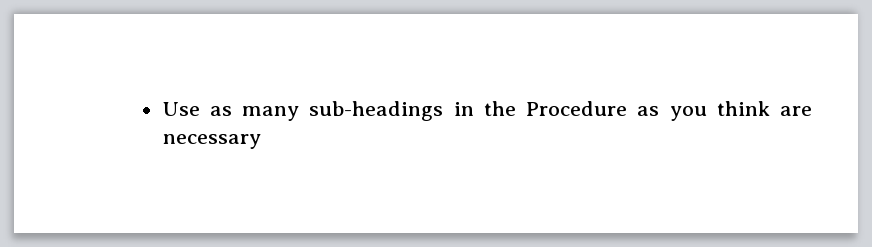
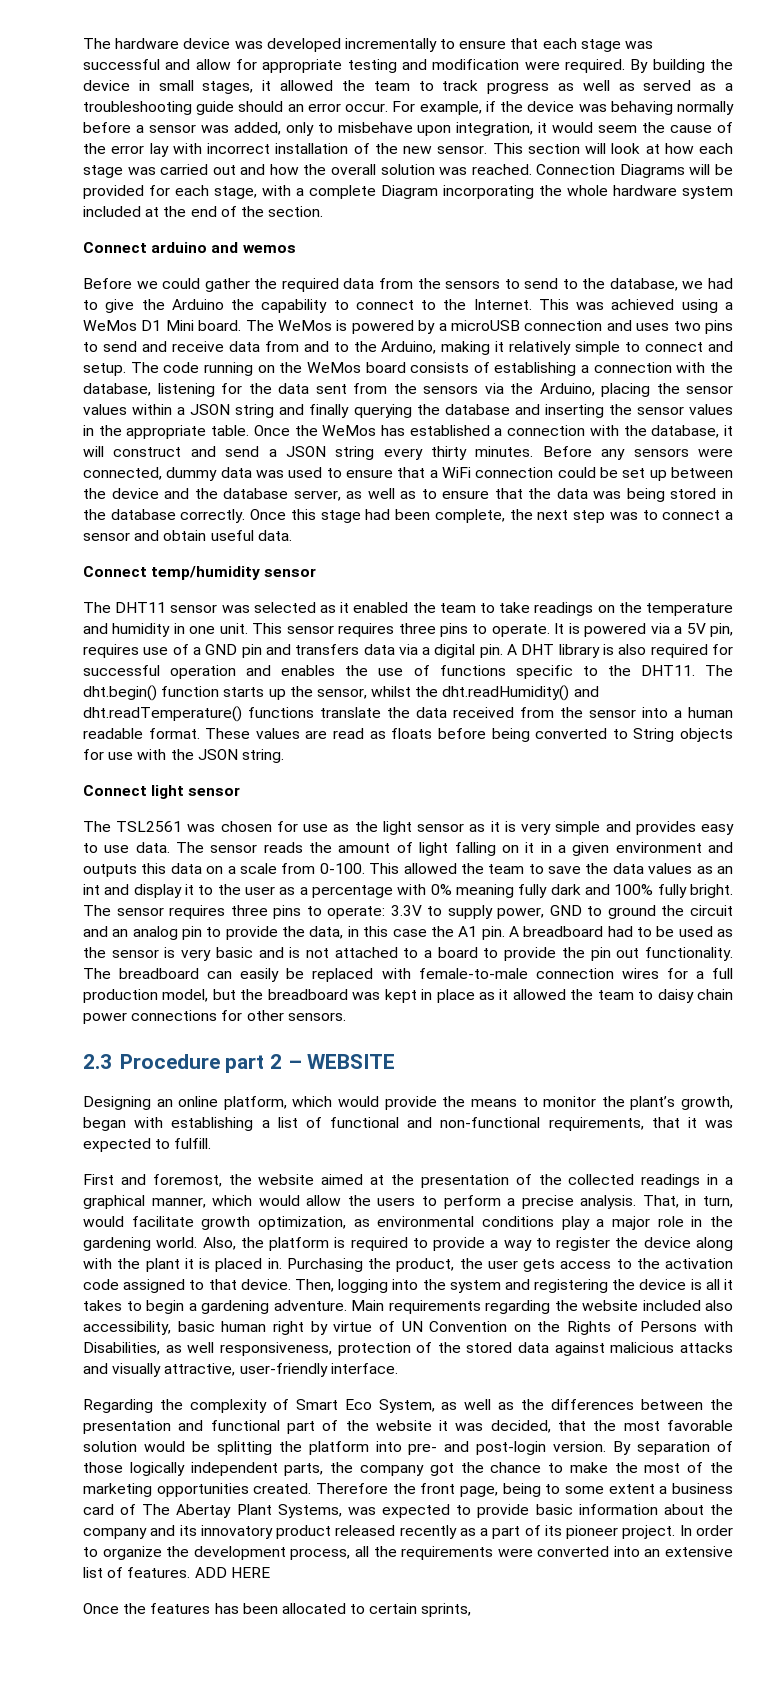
- Use as many sub-headings in the Procedure as you think are necessary
+ The hardware device was developed incrementally to ensure that each stage was successful and allow for appropriate testing and modification were required. By building the device in small stages, it allowed the team to track progress as well as served as a troubleshooting guide should an error occur. For example, if the device was behaving normally before a sensor was added, only to misbehave upon integration, it would seem the cause of the error lay with incorrect installation of the new sensor. This section will look at how each stage was carried out and how the overall solution was reached. Connection Diagrams will be provided for each stage, with a complete Diagram incorporating the whole hardware system included at the end of the section.
+ Connect arduino and wemos
+ Before we could gather the required data from the sensors to send to the database, we had to give the Arduino the capability to connect to the Internet. This was achieved using a WeMos D1 Mini board. The WeMos is powered by a microUSB connection and uses two pins to send and receive data from and to the Arduino, making it relatively simple to connect and setup. The code running on the WeMos board consists of establishing a connection with the database, listening for the data sent from the sensors via the Arduino, placing the sensor values within a JSON string and finally querying the database and inserting the sensor values in the appropriate table. Once the WeMos has established a connection with the database, it will construct and send a JSON string every thirty minutes. Before any sensors were connected, dummy data was used to ensure that a WiFi connection could be set up between the device and the database server, as well as to ensure that the data was being stored in the database correctly. Once this stage had been complete, the next step was to connect a sensor and obtain useful data.
+ Connect temp/humidity sensor
+ The DHT11 sensor was selected as it enabled the team to take readings on the temperature and humidity in one unit. This sensor requires three pins to operate. It is powered via a 5V pin, requires use of a GND pin and transfers data via a digital pin. A DHT library is also required for successful operation and enables the use of functions specific to the DHT11. The dht.begin() function starts up the sensor, whilst the dht.readHumidity() and dht.readTemperature() functions translate the data received from the sensor into a human readable format. These values are read as floats before being converted to String objects for use with the JSON string.
+ Connect light sensor
+ The TSL2561 was chosen for use as the light sensor as it is very simple and provides easy to use data. The sensor reads the amount of light falling on it in a given environment and outputs this data on a scale from 0-100. This allowed the team to save the data values as an int and display it to the user as a percentage with 0% meaning fully dark and 100% fully bright. The sensor requires three pins to operate: 3.3V to supply power, GND to ground the circuit and an analog pin to provide the data, in this case the A1 pin. A breadboard had to be used as the sensor is very basic and is not attached to a board to provide the pin out functionality. The breadboard can easily be replaced with female-to-male connection wires for a full production model, but the breadboard was kept in place as it allowed the team to daisy chain power connections for other sensors.
+ 2.3 Procedure part 2 – WEBSITE
+ Designing an online platform, which would provide the means to monitor the plant’s growth, began with establishing a list of functional and non-functional requirements, that it was expected to fulfill.
+ First and foremost, the website aimed at the presentation of the collected readings in a graphical manner, which would allow the users to perform a precise analysis. That, in turn, would facilitate growth optimization, as environmental conditions play a major role in the gardening world. Also, the platform is required to provide a way to register the device along with the plant it is placed in. Purchasing the product, the user gets access to the activation code assigned to that device. Then, logging into the system and registering the device is all it takes to begin a gardening adventure. Main requirements regarding the website included also accessibility, basic human right by virtue of UN Convention on the Rights of Persons with Disabilities, as well responsiveness, protection of the stored data against malicious attacks and visually attractive, user-friendly interface.
+ Regarding the complexity of Smart Eco System, as well as the differences between the presentation and functional part of the website it was decided, that the most favorable solution would be splitting the platform into pre- and post-login version. By separation of those logically independent parts, the company got the chance to make the most of the marketing opportunities created. Therefore the front page, being to some extent a business card of The Abertay Plant Systems, was expected to provide basic information about the company and its innovatory product released recently as a part of its pioneer project. In order to organize the development process, all the requirements were converted into an extensive list of features. ADD HERE
+ Once the features has been allocated to certain sprints,

